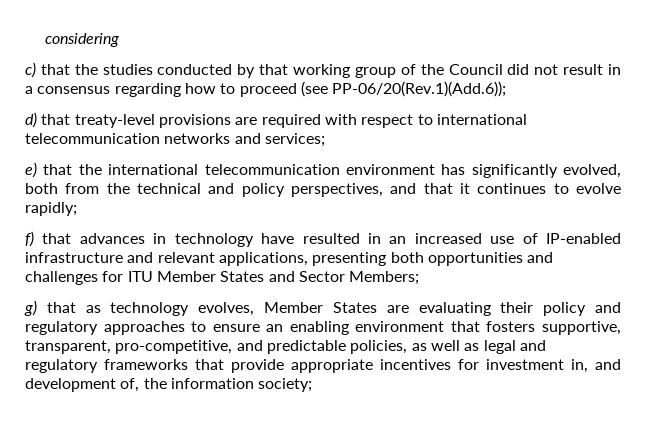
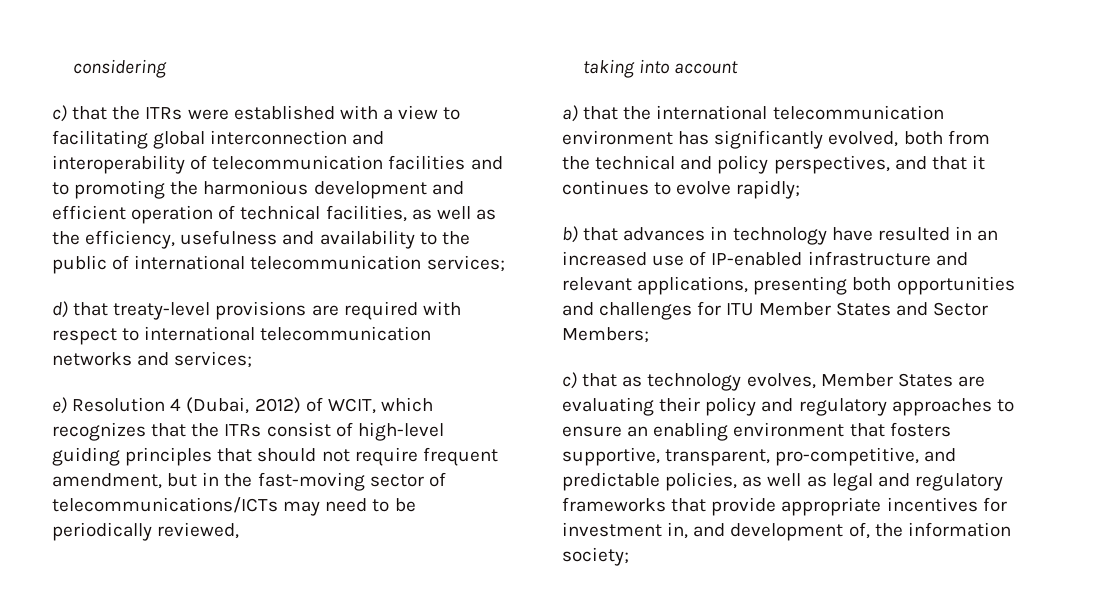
- c) that the studies conducted by that working group of the Council did not result in a consensus regarding how to proceed (see PP-06/20(Rev.1)(Add.6));
+ c) that the ITRs were established with a view to facilitating global interconnection and interoperability of telecommunication facilities and to promoting the harmonious development and efficient operation of technical facilities, as well as the efficiency, usefulness and availability to the public of international telecommunication services;
- e) that the international telecommunication environment has significantly evolved, both from the technical and policy perspectives, and that it continues to evolve rapidly;
+ e) Resolution 4 (Dubai, 2012) of WCIT, which recognizes that the ITRs consist of high-level guiding principles that should not require frequent amendment, but in the fast-moving sector of telecommunications/ICTs may need to be periodically reviewed,
+ taking into account
+ a) that the international telecommunication environment has significantly evolved, both from the technical and policy perspectives, and that it continues to evolve rapidly;
- f) that advances in technology have resulted in an increased use of IP-enabled infrastructure and relevant applications, presenting both opportunities and challenges for ITU Member States and Sector Members;
+ b) that advances in technology have resulted in an increased use of IP-enabled infrastructure and relevant applications, presenting both opportunities and challenges for ITU Member States and Sector Members;
- g) that as technology evolves, Member States are evaluating their policy and regulatory approaches to ensure an enabling environment that fosters supportive, transparent, pro-competitive, and predictable policies, as well as legal and regulatory frameworks that provide appropriate incentives for investment in, and development of, the information society;
+ c) that as technology evolves, Member States are evaluating their policy and regulatory approaches to ensure an enabling environment that fosters supportive, transparent, pro-competitive, and predictable policies, as well as legal and regulatory frameworks that provide appropriate incentives for investment in, and development of, the information society;

